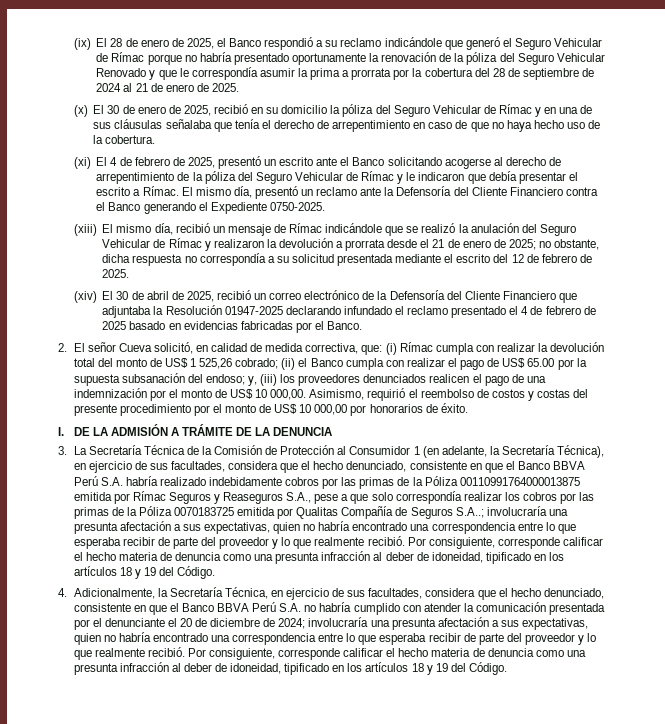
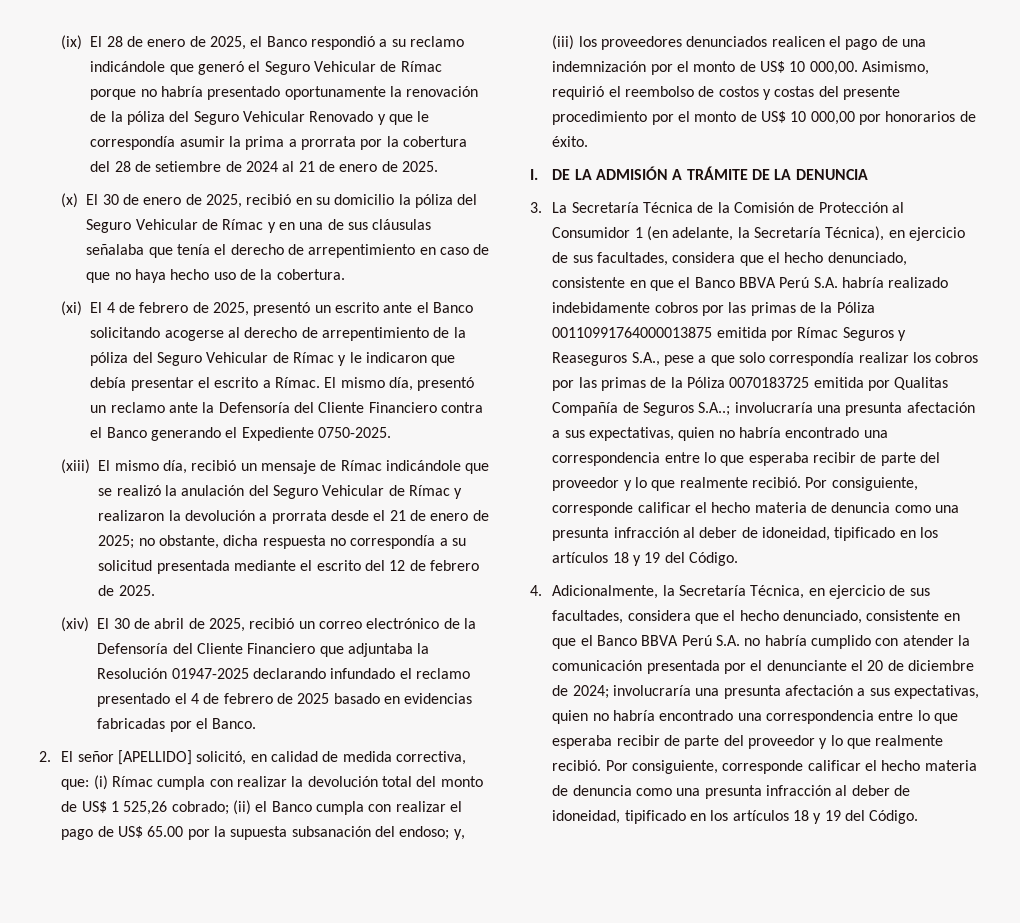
- (ix) El 28 de enero de 2025, el Banco respondió a su reclamo indicándole que generó el Seguro Vehicular de Rímac porque no habría presentado oportunamente la renovación de la póliza del Seguro Vehicular Renovado y que le correspondía asumir la prima a prorrata por la cobertura del 28 de septiembre de 2024 al 21 de enero de 2025.
+ (ix) El 28 de enero de 2025, el Banco respondió a su reclamo indicándole que generó el Seguro Vehicular de Rímac porque no habría presentado oportunamente la renovación de la póliza del Seguro Vehicular Renovado y que le correspondía asumir la prima a prorrata por la cobertura del 28 de setiembre de 2024 al 21 de enero de 2025.
- 2. El señor Cueva solicitó, en calidad de medida correctiva, que: (i) Rímac cumpla con realizar la devolución total del monto de US$ 1 525,26 cobrado; (ii) el Banco cumpla con realizar el pago de US$ 65.00 por la supuesta subsanación del endoso; y, (iii) los proveedores denunciados realicen el pago de una indemnización por el monto de US$ 10 000,00.
+ 2. El señor [APELLIDO] solicitó, en calidad de medida correctiva, que: (i) Rímac cumpla con realizar la devolución total del monto de US$ 1 525,26 cobrado; (ii) el Banco cumpla con realizar el pago de US$ 65.00 por la supuesta subsanación del endoso; y, (iii) los proveedores denunciados realicen el pago de una indemnización por el monto de US$ 10 000,00.

